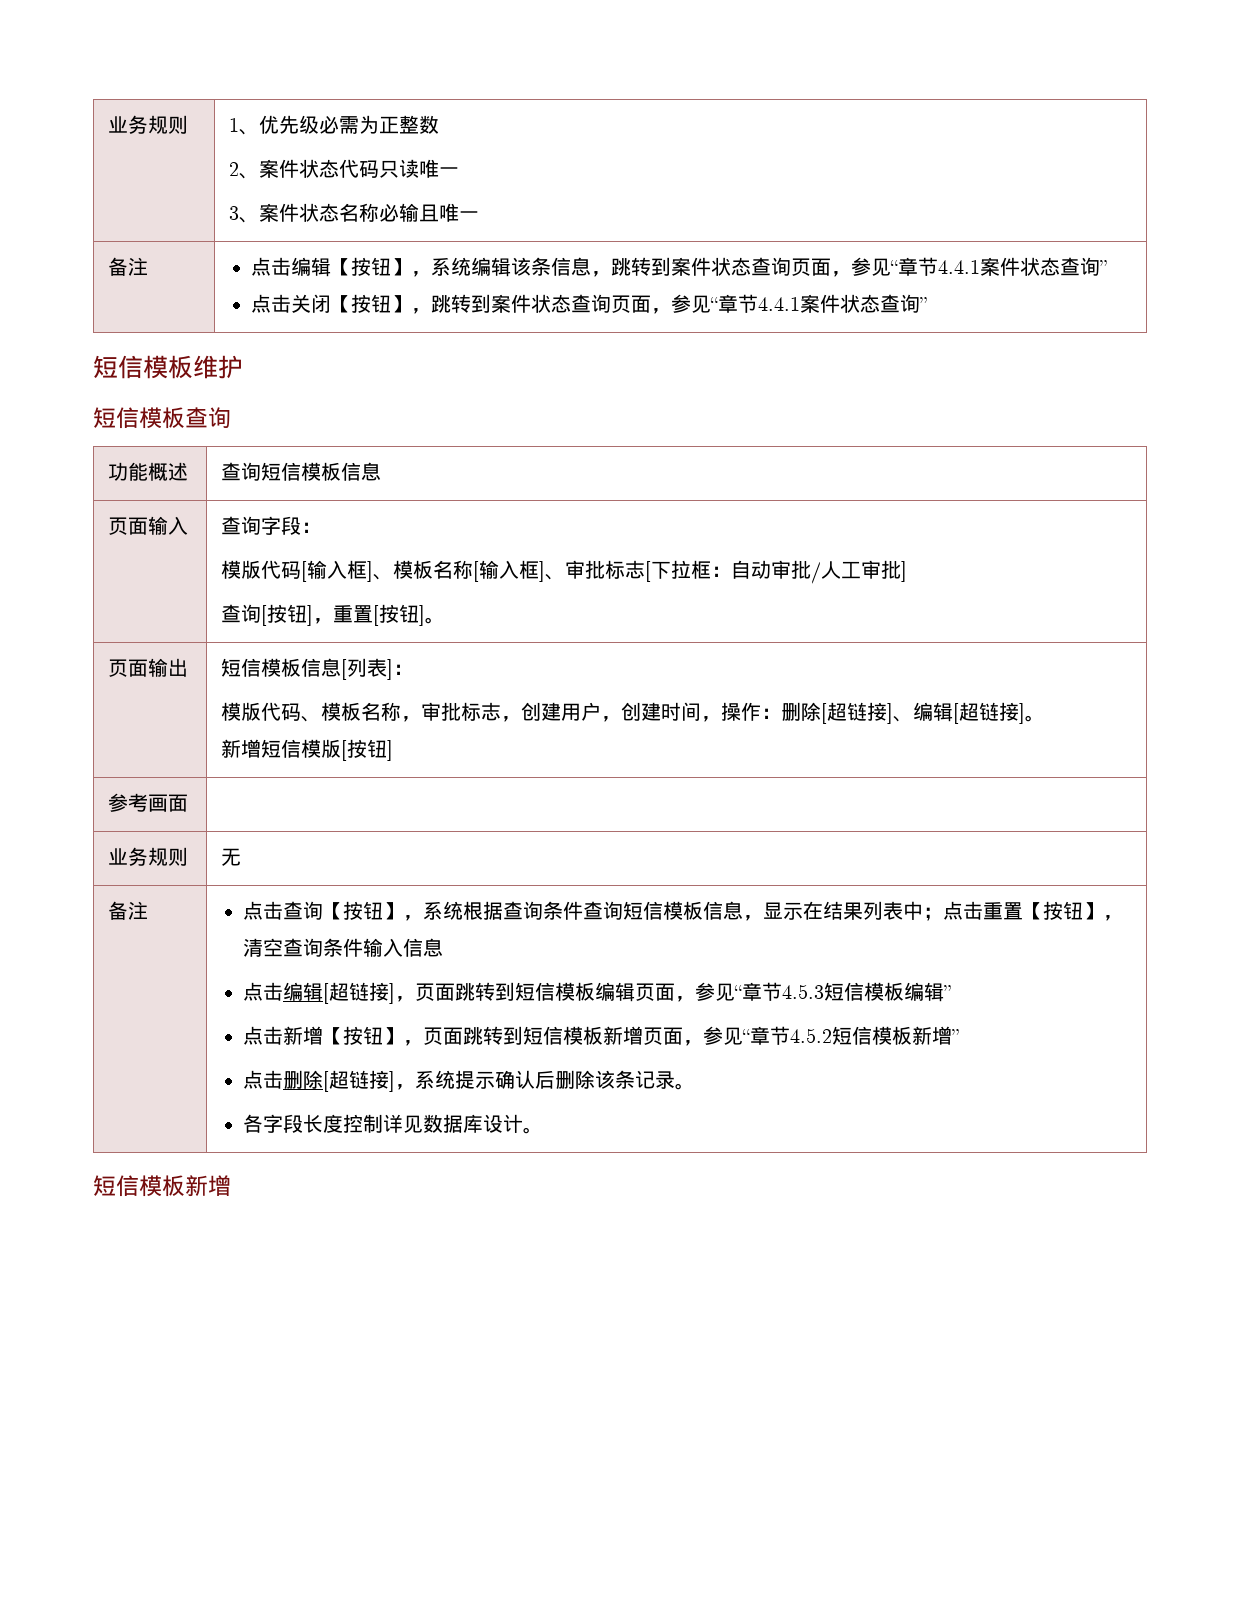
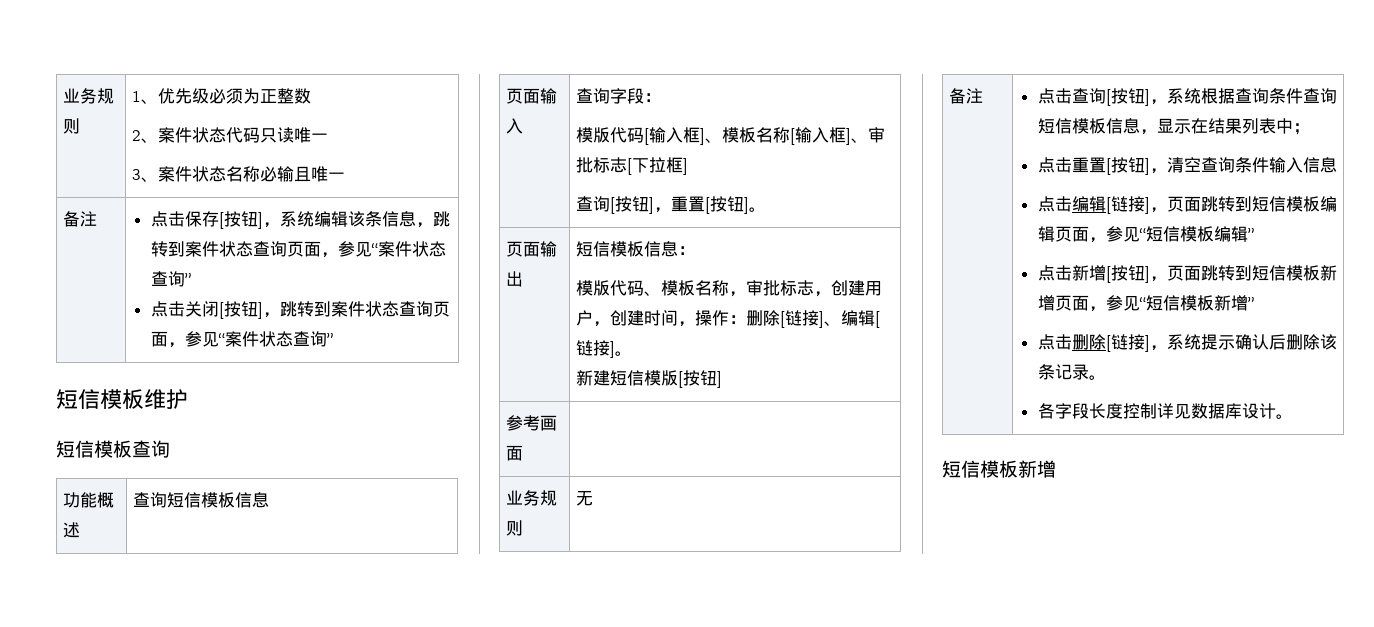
- 业务规则 | 1、优先级必需为正整数
+ 业务规则 | 1、优先级必须为正整数
- 点击编辑【按钮】，系统编辑该条信息，跳转到案件状态查询页面，参见“章节4.4.1案件状态查询”
+ 点击保存[按钮]，系统编辑该条信息，跳转到案件状态查询页面，参见“案件状态查询”
- 点击关闭【按钮】，跳转到案件状态查询页面，参见“章节4.4.1案件状态查询”
+ 点击关闭[按钮]，跳转到案件状态查询页面，参见“案件状态查询”
  页面输入 | 查询字段：
- 模版代码[输入框]、模板名称[输入框]、审批标志[下拉框：自动审批/人工审批]
+ 模版代码[输入框]、模板名称[输入框]、审批标志[下拉框]
- 页面输出 | 短信模板信息[列表]：
- 模版代码、模板名称，审批标志，创建用户，创建时间，操作：删除[超链接]、编辑[超链接]。
- 新增短信模版[按钮]
+ 页面输出 | 短信模板信息：
+ 模版代码、模板名称，审批标志，创建用户，创建时间，操作：删除[链接]、编辑[链接]。
+ 新建短信模版[按钮]
- 点击查询【按钮】，系统根据查询条件查询短信模板信息，显示在结果列表中；点击重置【按钮】，清空查询条件输入信息
+ 点击查询[按钮]，系统根据查询条件查询短信模板信息，显示在结果列表中；
+ 点击重置[按钮]，清空查询条件输入信息
- 点击编辑[超链接]，页面跳转到短信模板编辑页面，参见“章节4.5.3短信模板编辑”
+ 点击编辑[链接]，页面跳转到短信模板编辑页面，参见“短信模板编辑”
- 点击新增【按钮】，页面跳转到短信模板新增页面，参见“章节4.5.2短信模板新增”
+ 点击新增[按钮]，页面跳转到短信模板新增页面，参见“短信模板新增”
- 点击删除[超链接]，系统提示确认后删除该条记录。
+ 点击删除[链接]，系统提示确认后删除该条记录。

